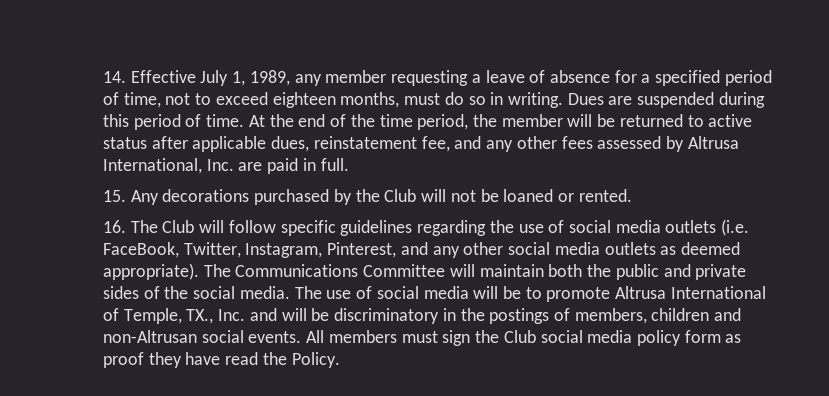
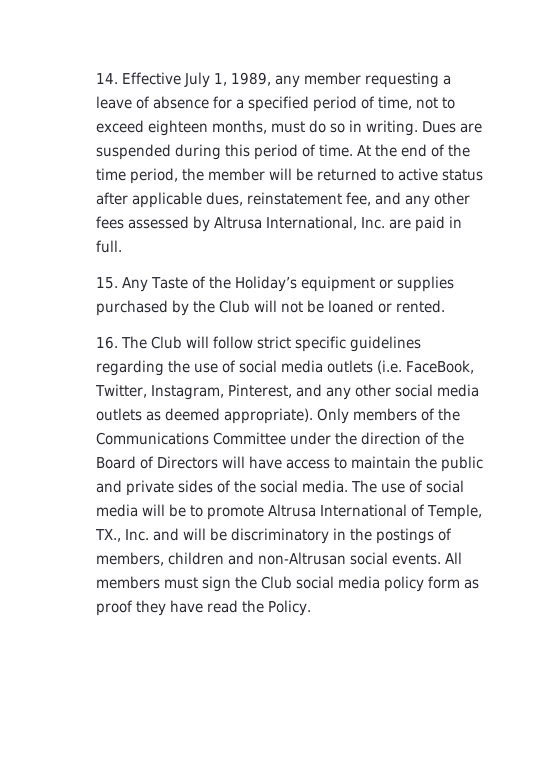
- 15. Any decorations purchased by the Club will not be loaned or rented.
+ 15. Any Taste of the Holiday’s equipment or supplies purchased by the Club will not be loaned or rented.
- 16. The Club will follow specific guidelines regarding the use of social media outlets (i.e. FaceBook, Twitter, Instagram, Pinterest, and any other social media outlets as deemed appropriate).
+ 16. The Club will follow strict specific guidelines regarding the use of social media outlets (i.e. FaceBook, Twitter, Instagram, Pinterest, and any other social media outlets as deemed appropriate).
- The Communications Committee will maintain both the public and private sides of the social media.
+ Only members of the Communications Committee under the direction of the Board of Directors will have access to maintain the public and private sides of the social media.

